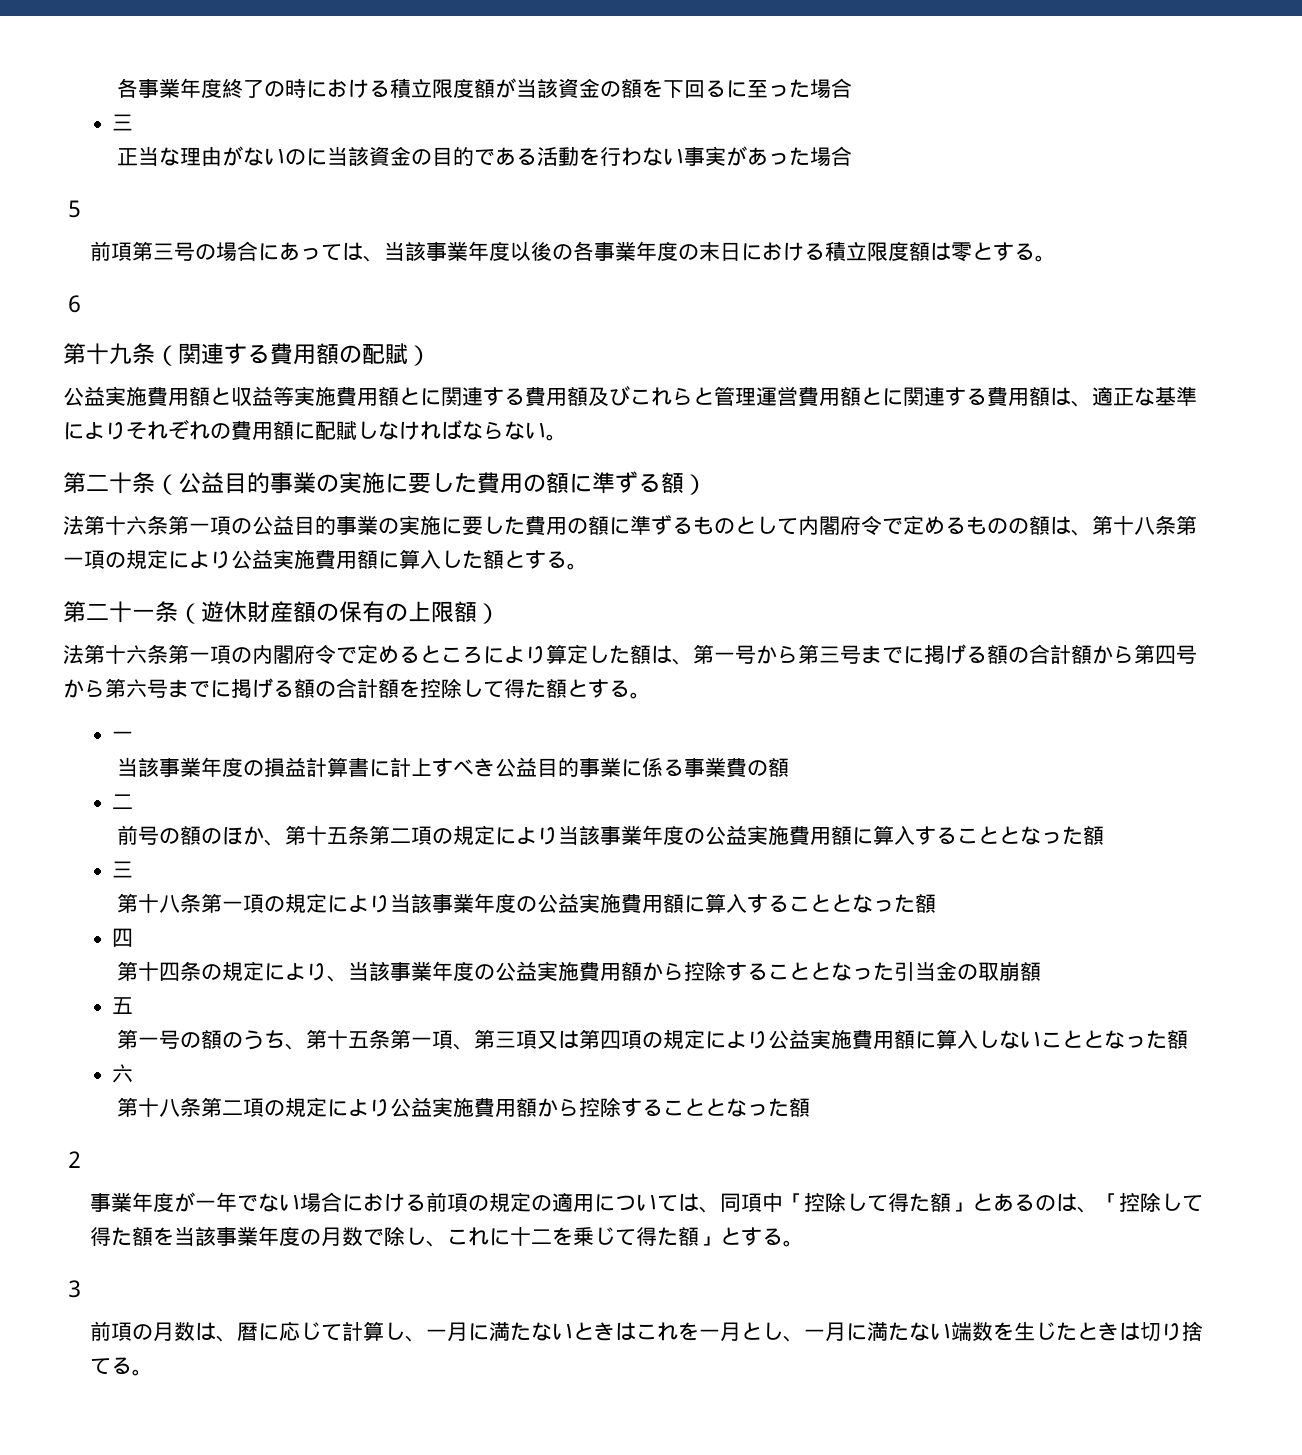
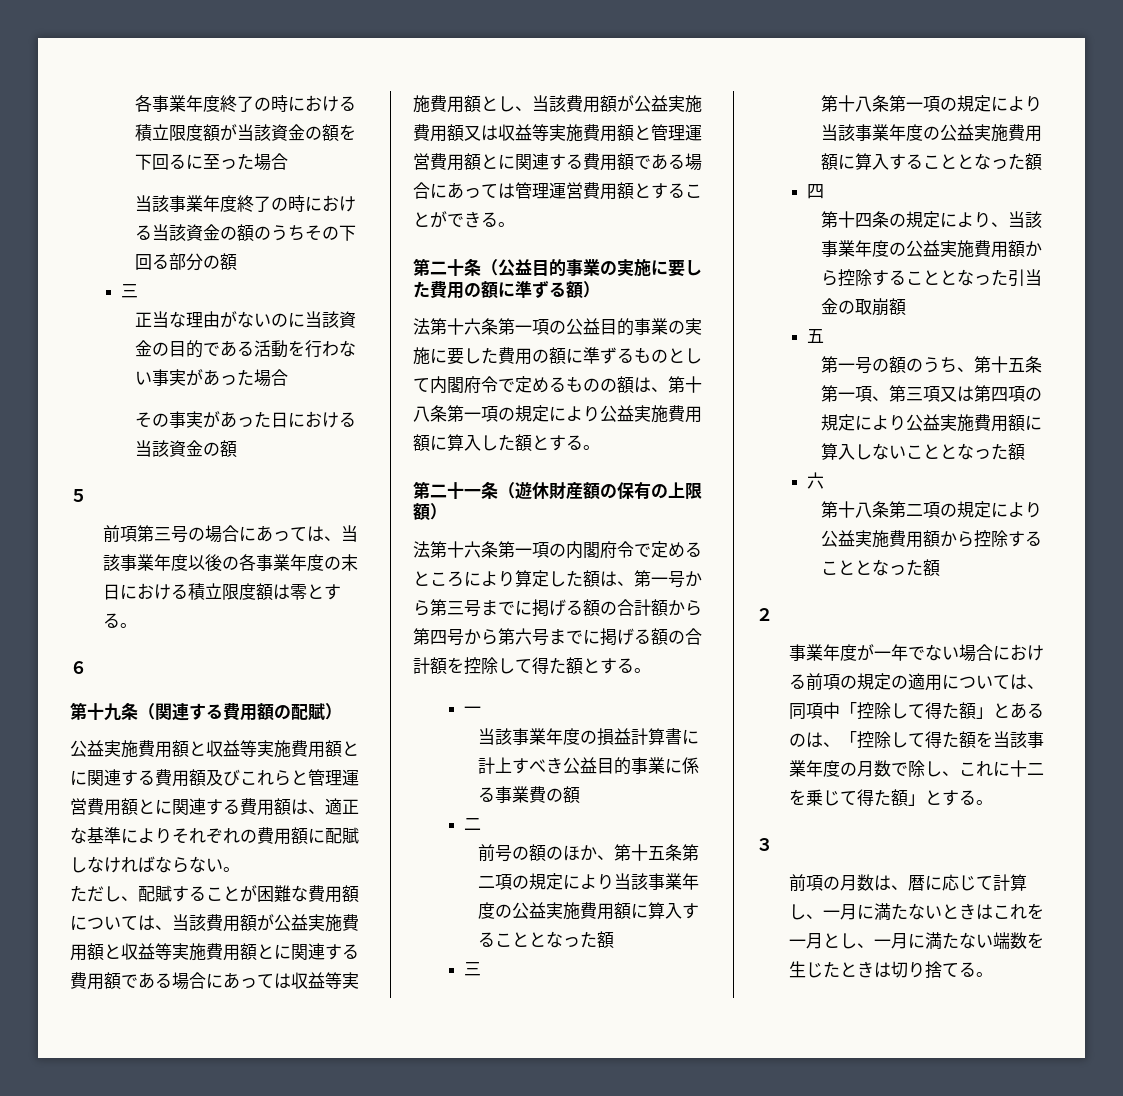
+ 当該事業年度終了の時における当該資金の額のうちその下回る部分の額
+ その事実があった日における当該資金の額
+ ただし、配賦することが困難な費用額については、当該費用額が公益実施費用額と収益等実施費用額とに関連する費用額である場合にあっては収益等実施費用額とし、当該費用額が公益実施費用額又は収益等実施費用額と管理運営費用額とに関連する費用額である場合にあっては管理運営費用額とすることができる。

